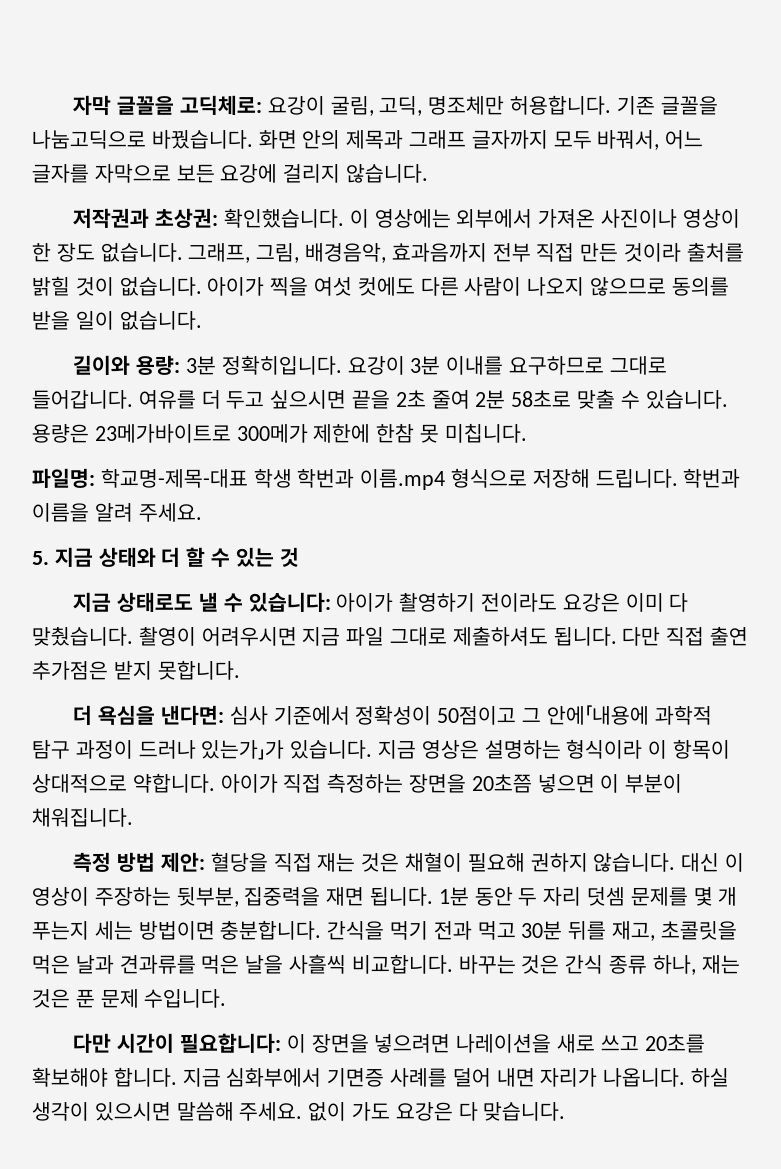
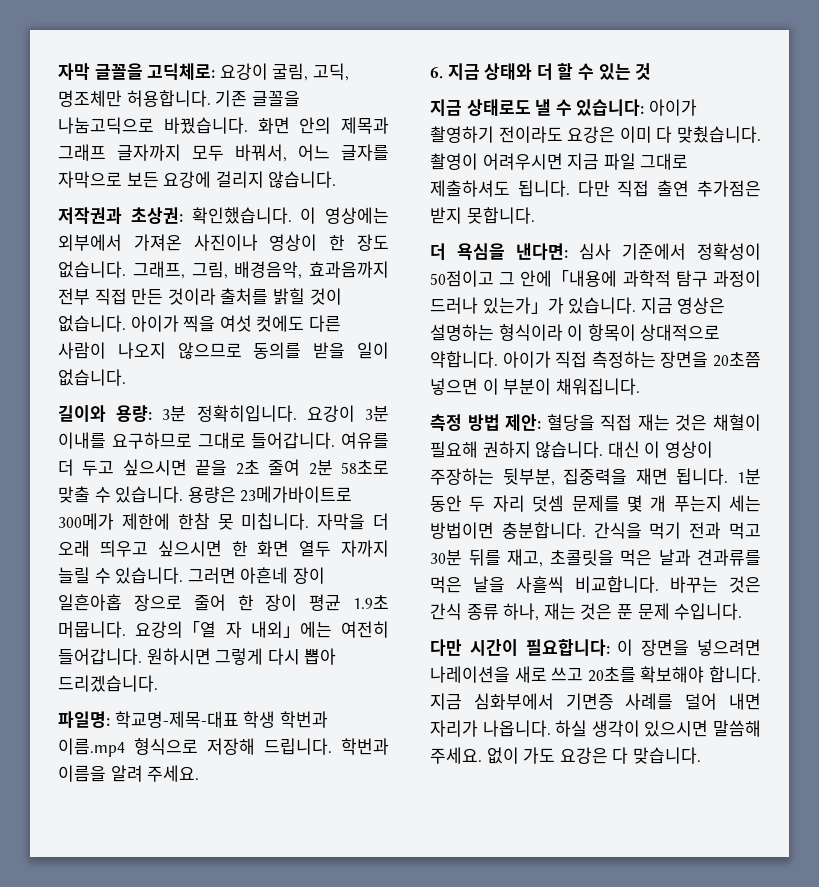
+ 자막을 더 오래 띄우고 싶으시면 한 화면 열두 자까지 늘릴 수 있습니다. 그러면 아흔네 장이 일흔아홉 장으로 줄어 한 장이 평균 1.9초 머뭅니다. 요강의「열 자 내외」에는 여전히 들어갑니다. 원하시면 그렇게 다시 뽑아 드리겠습니다.
- 5. 지금 상태와 더 할 수 있는 것
+ 6. 지금 상태와 더 할 수 있는 것

